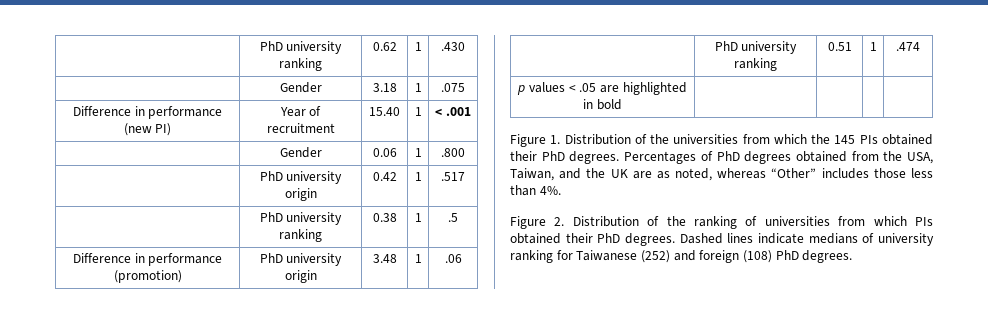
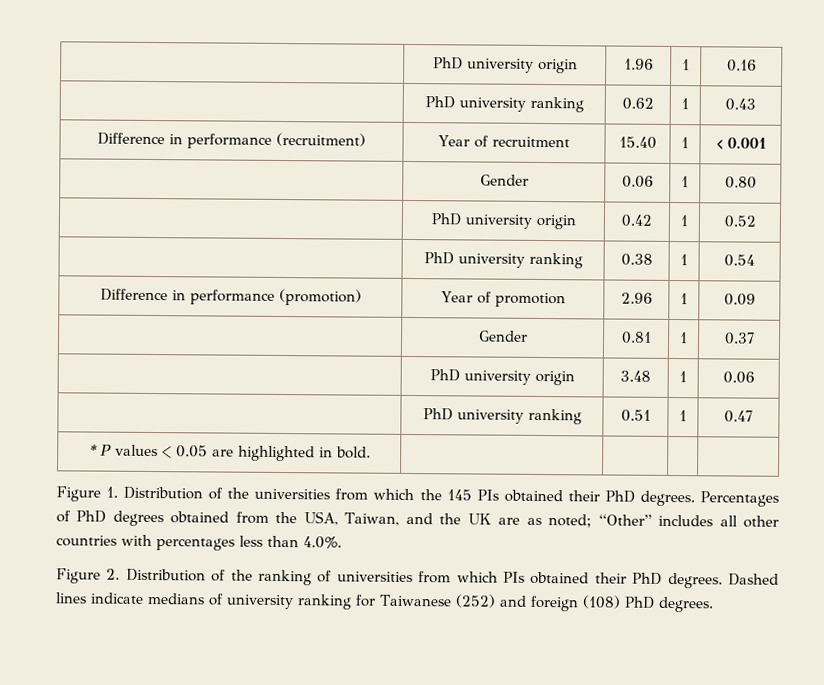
+ | PhD university origin | 1.96 | 1 | 0.16
- | PhD university ranking | 0.62 | 1 | .430
- | Gender | 3.18 | 1 | .075
- Difference in performance (new PI) | Year of recruitment | 15.40 | 1 | < .001
+ | PhD university ranking | 0.62 | 1 | 0.43
+ Difference in performance (recruitment) | Year of recruitment | 15.40 | 1 | < 0.001
- | Gender | 0.06 | 1 | .800
+ | Gender | 0.06 | 1 | 0.80
- | PhD university origin | 0.42 | 1 | .517
+ | PhD university origin | 0.42 | 1 | 0.52
- | PhD university ranking | 0.38 | 1 | .5
+ | PhD university ranking | 0.38 | 1 | 0.54
- Difference in performance (promotion) | PhD university origin | 3.48 | 1 | .06
+ Difference in performance (promotion) | Year of promotion | 2.96 | 1 | 0.09
+ | Gender | 0.81 | 1 | 0.37
+ | PhD university origin | 3.48 | 1 | 0.06
- | PhD university ranking | 0.51 | 1 | .474
- p values < .05 are highlighted in bold | | | |
+ | PhD university ranking | 0.51 | 1 | 0.47
+ * P values < 0.05 are highlighted in bold. | | | |
- Percentages of PhD degrees obtained from the USA, Taiwan, and the UK are as noted, whereas “Other” includes those less than 4%.
+ Percentages of PhD degrees obtained from the USA, Taiwan, and the UK are as noted; “Other” includes all other countries with percentages less than 4.0%.

